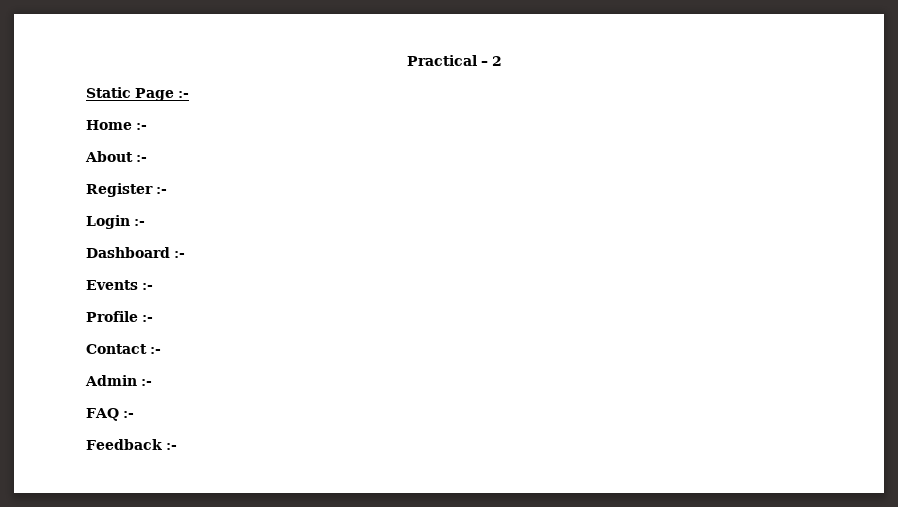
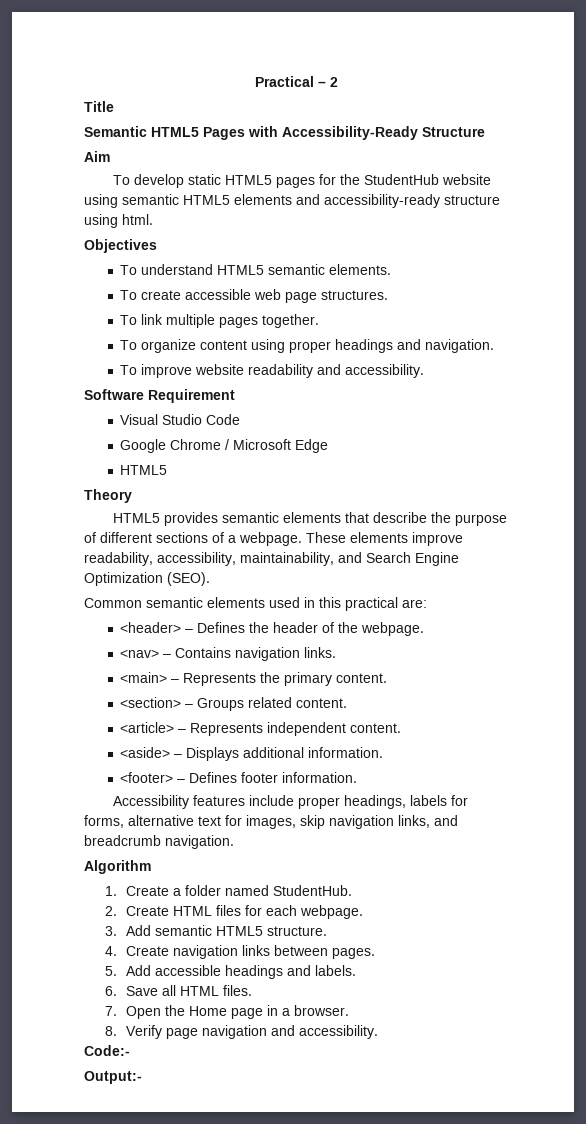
- Static Page :-
- Home :-
- About :-
- Register :-
- Login :-
- Dashboard :-
- Events :-
- Profile :-
- Contact :-
- Admin :-
- FAQ :-
- Feedback :-
+ Title
+ Semantic HTML5 Pages with Accessibility-Ready Structure
+ Aim
+ To develop static HTML5 pages for the StudentHub website using semantic HTML5 elements and accessibility-ready structure using html.
+ Objectives
+ To understand HTML5 semantic elements.
+ To create accessible web page structures.
+ To link multiple pages together.
+ To organize content using proper headings and navigation.
+ To improve website readability and accessibility.
+ Software Requirement
+ Visual Studio Code
+ Google Chrome / Microsoft Edge
+ HTML5
+ Theory
+ HTML5 provides semantic elements that describe the purpose of different sections of a webpage. These elements improve readability, accessibility, maintainability, and Search Engine Optimization (SEO).
+ Common semantic elements used in this practical are:
+ <header> – Defines the header of the webpage.
+ <nav> – Contains navigation links.
+ <main> – Represents the primary content.
+ <section> – Groups related content.
+ <article> – Represents independent content.
+ <aside> – Displays additional information.
+ <footer> – Defines footer information.
+ Accessibility features include proper headings, labels for forms, alternative text for images, skip navigation links, and breadcrumb navigation.
+ Algorithm
+ 1. Create a folder named StudentHub.
+ 2. Create HTML files for each webpage.
+ 3. Add semantic HTML5 structure.
+ 4. Create navigation links between pages.
+ 5. Add accessible headings and labels.
+ 6. Save all HTML files.
+ 7. Open the Home page in a browser.
+ 8. Verify page navigation and accessibility.
+ Code:-
+ Output:-

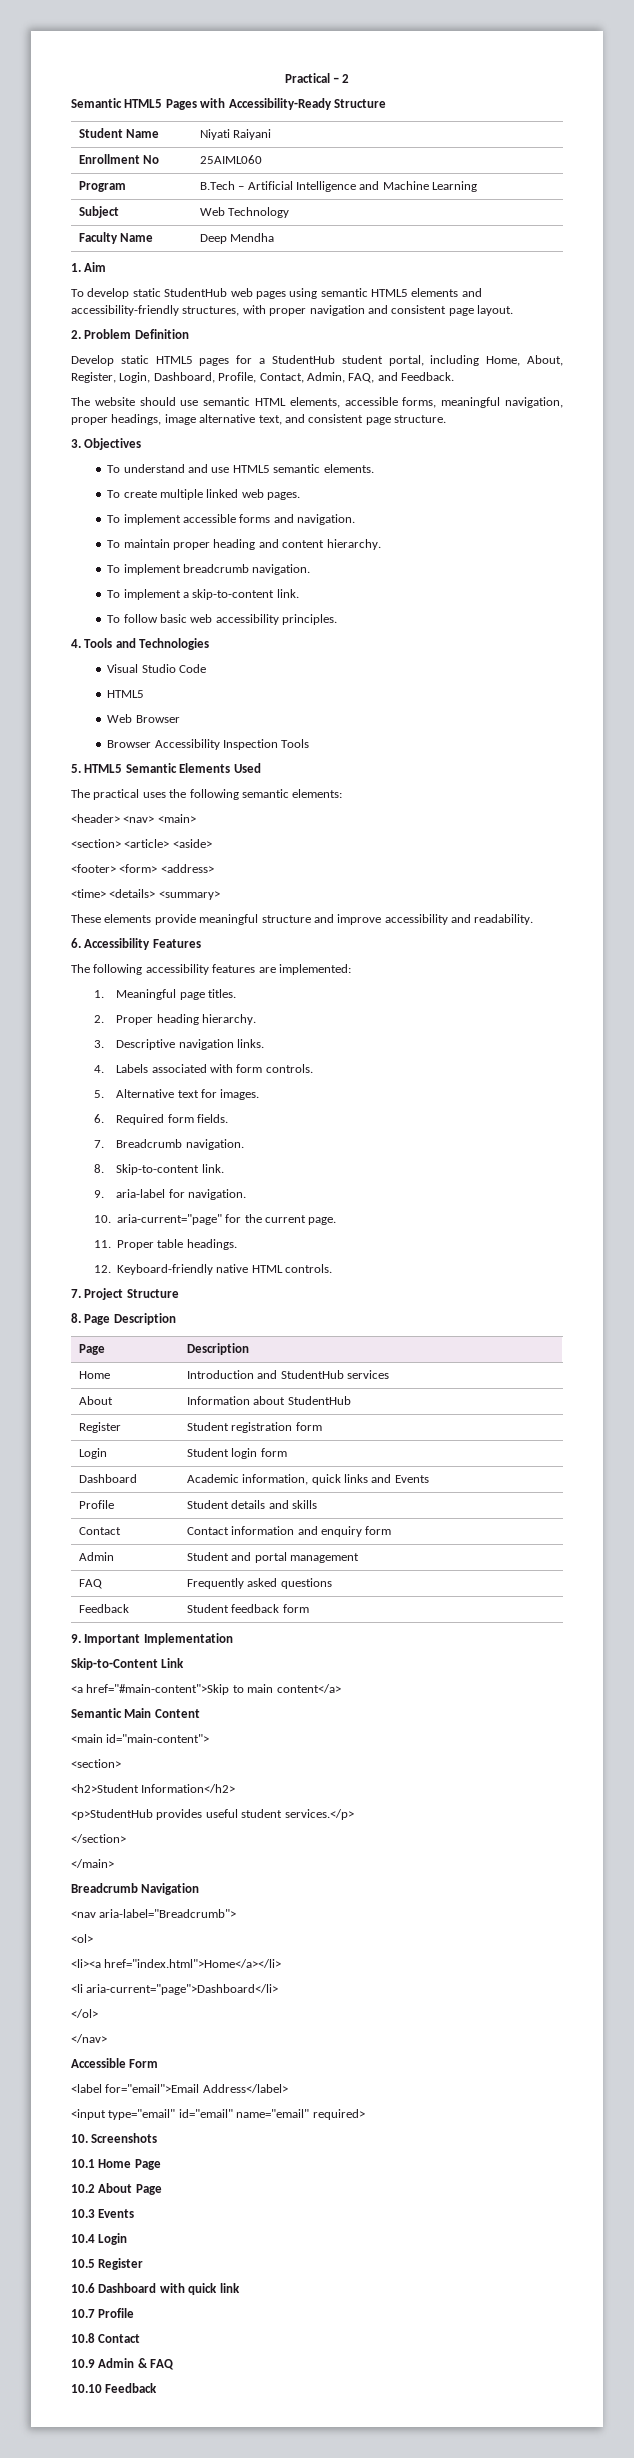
- Title
- Aim
- To develop static HTML5 pages for the StudentHub website using semantic HTML5 elements and accessibility-ready structure using html.
- Objectives
+ Student Name | Niyati Raiyani
+ Enrollment No | 25AIML060
+ Program | B.Tech – Artificial Intelligence and Machine Learning
+ Subject | Web Technology
+ Faculty Name | Deep Mendha
+ 1. Aim
+ To develop static StudentHub web pages using semantic HTML5 elements and accessibility-friendly structures, with proper navigation and consistent page layout.
+ 2. Problem Definition
+ Develop static HTML5 pages for a StudentHub student portal, including Home, About, Register, Login, Dashboard, Profile, Contact, Admin, FAQ, and Feedback.
+ The website should use semantic HTML elements, accessible forms, meaningful navigation, proper headings, image alternative text, and consistent page structure.
+ 3. Objectives
- To understand HTML5 semantic elements.
+ To understand and use HTML5 semantic elements.
- To create accessible web page structures.
- To link multiple pages together.
- To organize content using proper headings and navigation.
- To improve website readability and accessibility.
- Software Requirement
+ To create multiple linked web pages.
+ To implement accessible forms and navigation.
+ To maintain proper heading and content hierarchy.
+ To implement breadcrumb navigation.
+ To implement a skip-to-content link.
+ To follow basic web accessibility principles.
+ 4. Tools and Technologies
  Visual Studio Code
- Google Chrome / Microsoft Edge
  HTML5
- Theory
- HTML5 provides semantic elements that describe the purpose of different sections of a webpage. These elements improve readability, accessibility, maintainability, and Search Engine Optimization (SEO).
- Common semantic elements used in this practical are:
- <header> – Defines the header of the webpage.
- <nav> – Contains navigation links.
- <main> – Represents the primary content.
- <section> – Groups related content.
- <article> – Represents independent content.
- <aside> – Displays additional information.
- <footer> – Defines footer information.
- Accessibility features include proper headings, labels for forms, alternative text for images, skip navigation links, and breadcrumb navigation.
- Algorithm
- 1. Create a folder named StudentHub.
- 2. Create HTML files for each webpage.
- 3. Add semantic HTML5 structure.
- 4. Create navigation links between pages.
- 5. Add accessible headings and labels.
- 6. Save all HTML files.
- 7. Open the Home page in a browser.
- 8. Verify page navigation and accessibility.
- Code:-
- Output:-
+ Web Browser
+ Browser Accessibility Inspection Tools
+ 5. HTML5 Semantic Elements Used
+ The practical uses the following semantic elements:
+ <header> <nav> <main>
+ <section> <article> <aside>
+ <footer> <form> <address>
+ <time> <details> <summary>
+ These elements provide meaningful structure and improve accessibility and readability.
+ 6. Accessibility Features
+ The following accessibility features are implemented:
+ 1. Meaningful page titles.
+ 2. Proper heading hierarchy.
+ 3. Descriptive navigation links.
+ 4. Labels associated with form controls.
+ 5. Alternative text for images.
+ 6. Required form fields.
+ 7. Breadcrumb navigation.
+ 8. Skip-to-content link.
+ 9. aria-label for navigation.
+ 10. aria-current="page" for the current page.
+ 11. Proper table headings.
+ 12. Keyboard-friendly native HTML controls.
+ 7. Project Structure
+ 8. Page Description
+ Page | Description
+ Home | Introduction and StudentHub services
+ About | Information about StudentHub
+ Register | Student registration form
+ Login | Student login form
+ Dashboard | Academic information, quick links and Events
+ Profile | Student details and skills
+ Contact | Contact information and enquiry form
+ Admin | Student and portal management
+ FAQ | Frequently asked questions
+ Feedback | Student feedback form
+ 9. Important Implementation
+ Skip-to-Content Link
+ <a href="#main-content">Skip to main content</a>
+ Semantic Main Content
+ <main id="main-content">
+ <section>
+ <h2>Student Information</h2>
+ <p>StudentHub provides useful student services.</p>
+ </section>
+ </main>
+ Breadcrumb Navigation
+ <nav aria-label="Breadcrumb">
+ <ol>
+ <li><a href="index.html">Home</a></li>
+ <li aria-current="page">Dashboard</li>
+ </ol>
+ </nav>
+ Accessible Form
+ <label for="email">Email Address</label>
+ <input type="email" id="email" name="email" required>
+ 10. Screenshots
+ 10.1 Home Page
+ 10.2 About Page
+ 10.3 Events
+ 10.4 Login
+ 10.5 Register
+ 10.6 Dashboard with quick link
+ 10.7 Profile
+ 10.8 Contact
+ 10.9 Admin & FAQ
+ 10.10 Feedback

